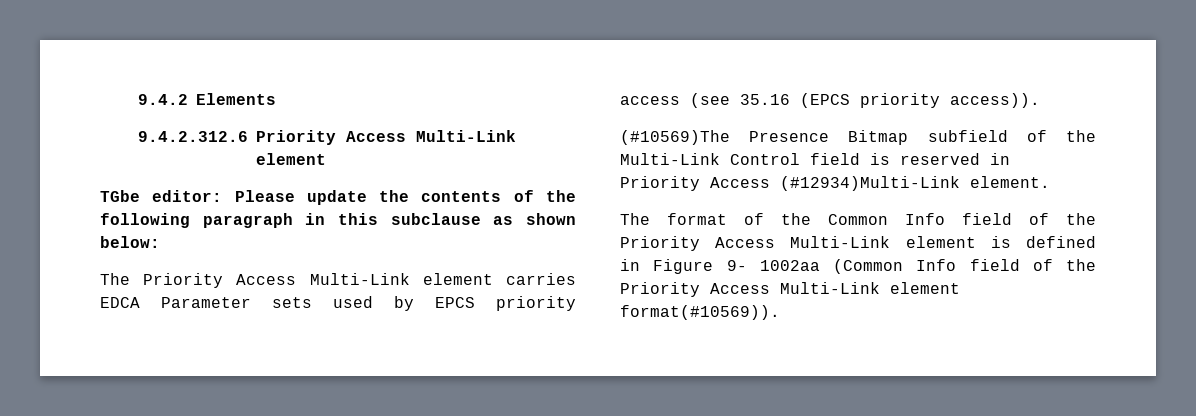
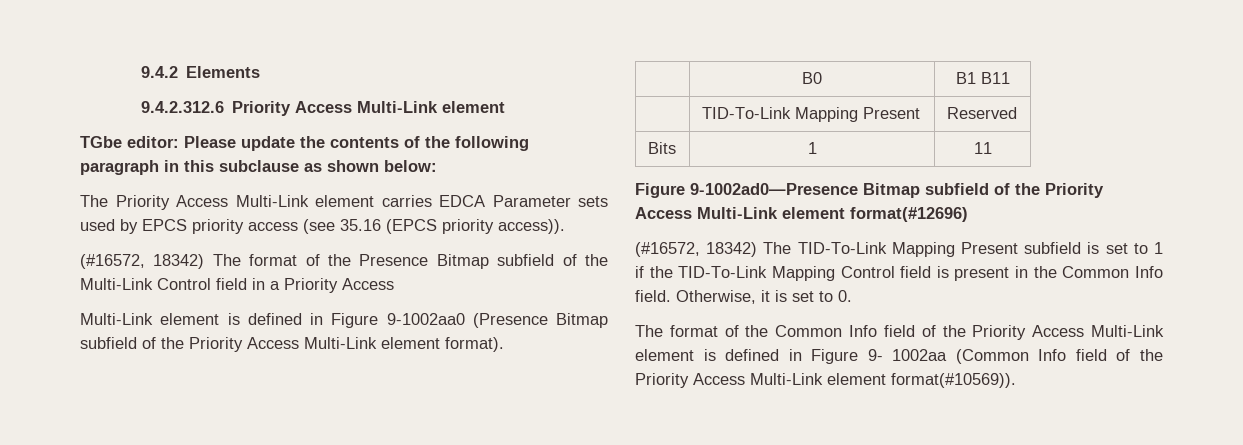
- (#10569)The Presence Bitmap subfield of the Multi-Link Control field is reserved in Priority Access (#12934)Multi-Link element.
+ (#16572, 18342) The format of the Presence Bitmap subfield of the Multi-Link Control field in a Priority Access
+ Multi-Link element is defined in Figure 9-1002aa0 (Presence Bitmap subfield of the Priority Access Multi-Link element format).
+ | B0 | B1 B11
+ | TID-To-Link Mapping Present | Reserved
+ Bits | 1 | 11
+ Figure 9-1002ad0—Presence Bitmap subfield of the Priority Access Multi-Link element format(#12696)
+ (#16572, 18342) The TID-To-Link Mapping Present subfield is set to 1 if the TID-To-Link Mapping Control field is present in the Common Info field. Otherwise, it is set to 0.

